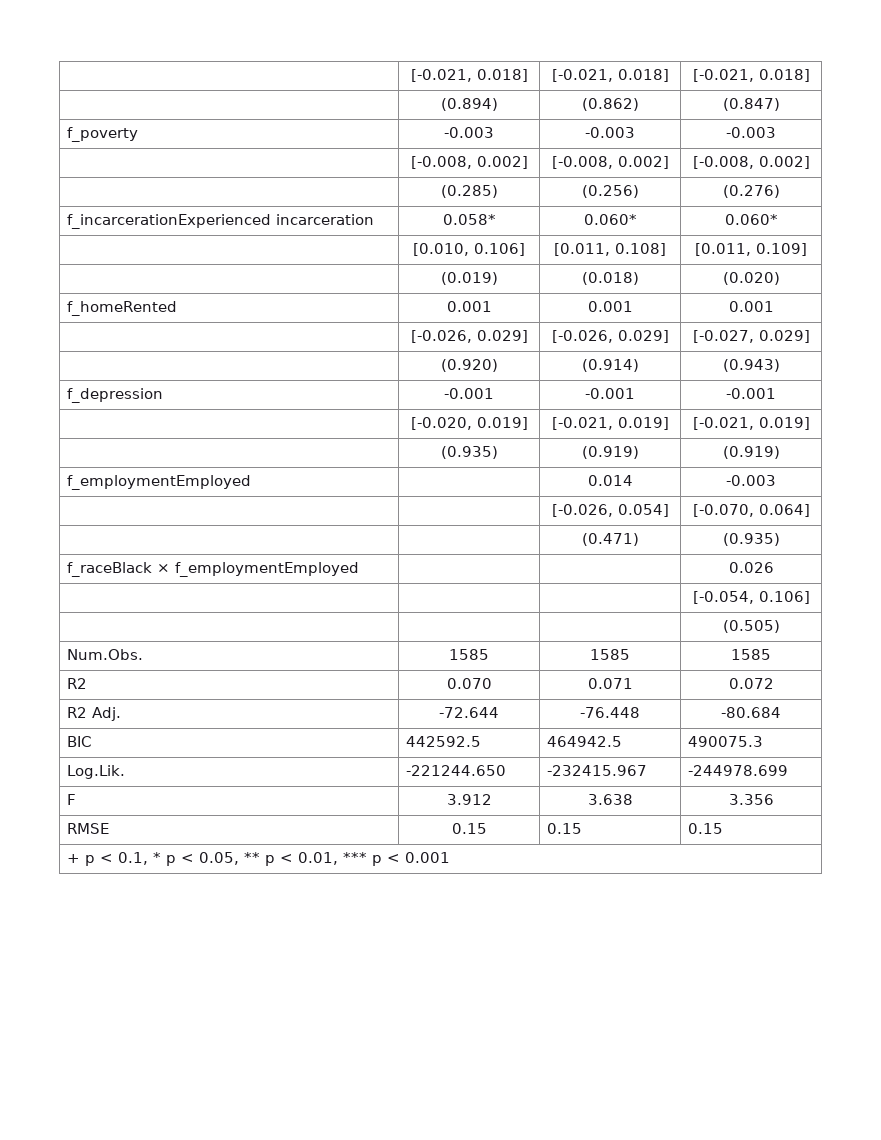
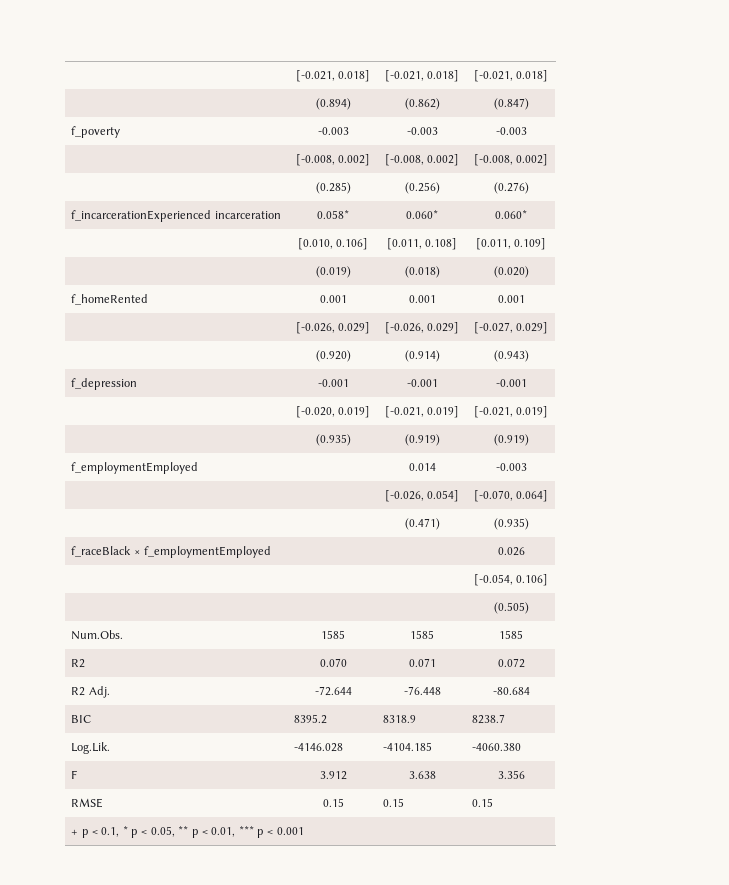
- BIC | 442592.5 | 464942.5 | 490075.3
- Log.Lik. | -221244.650 | -232415.967 | -244978.699
+ BIC | 8395.2 | 8318.9 | 8238.7
+ Log.Lik. | -4146.028 | -4104.185 | -4060.380

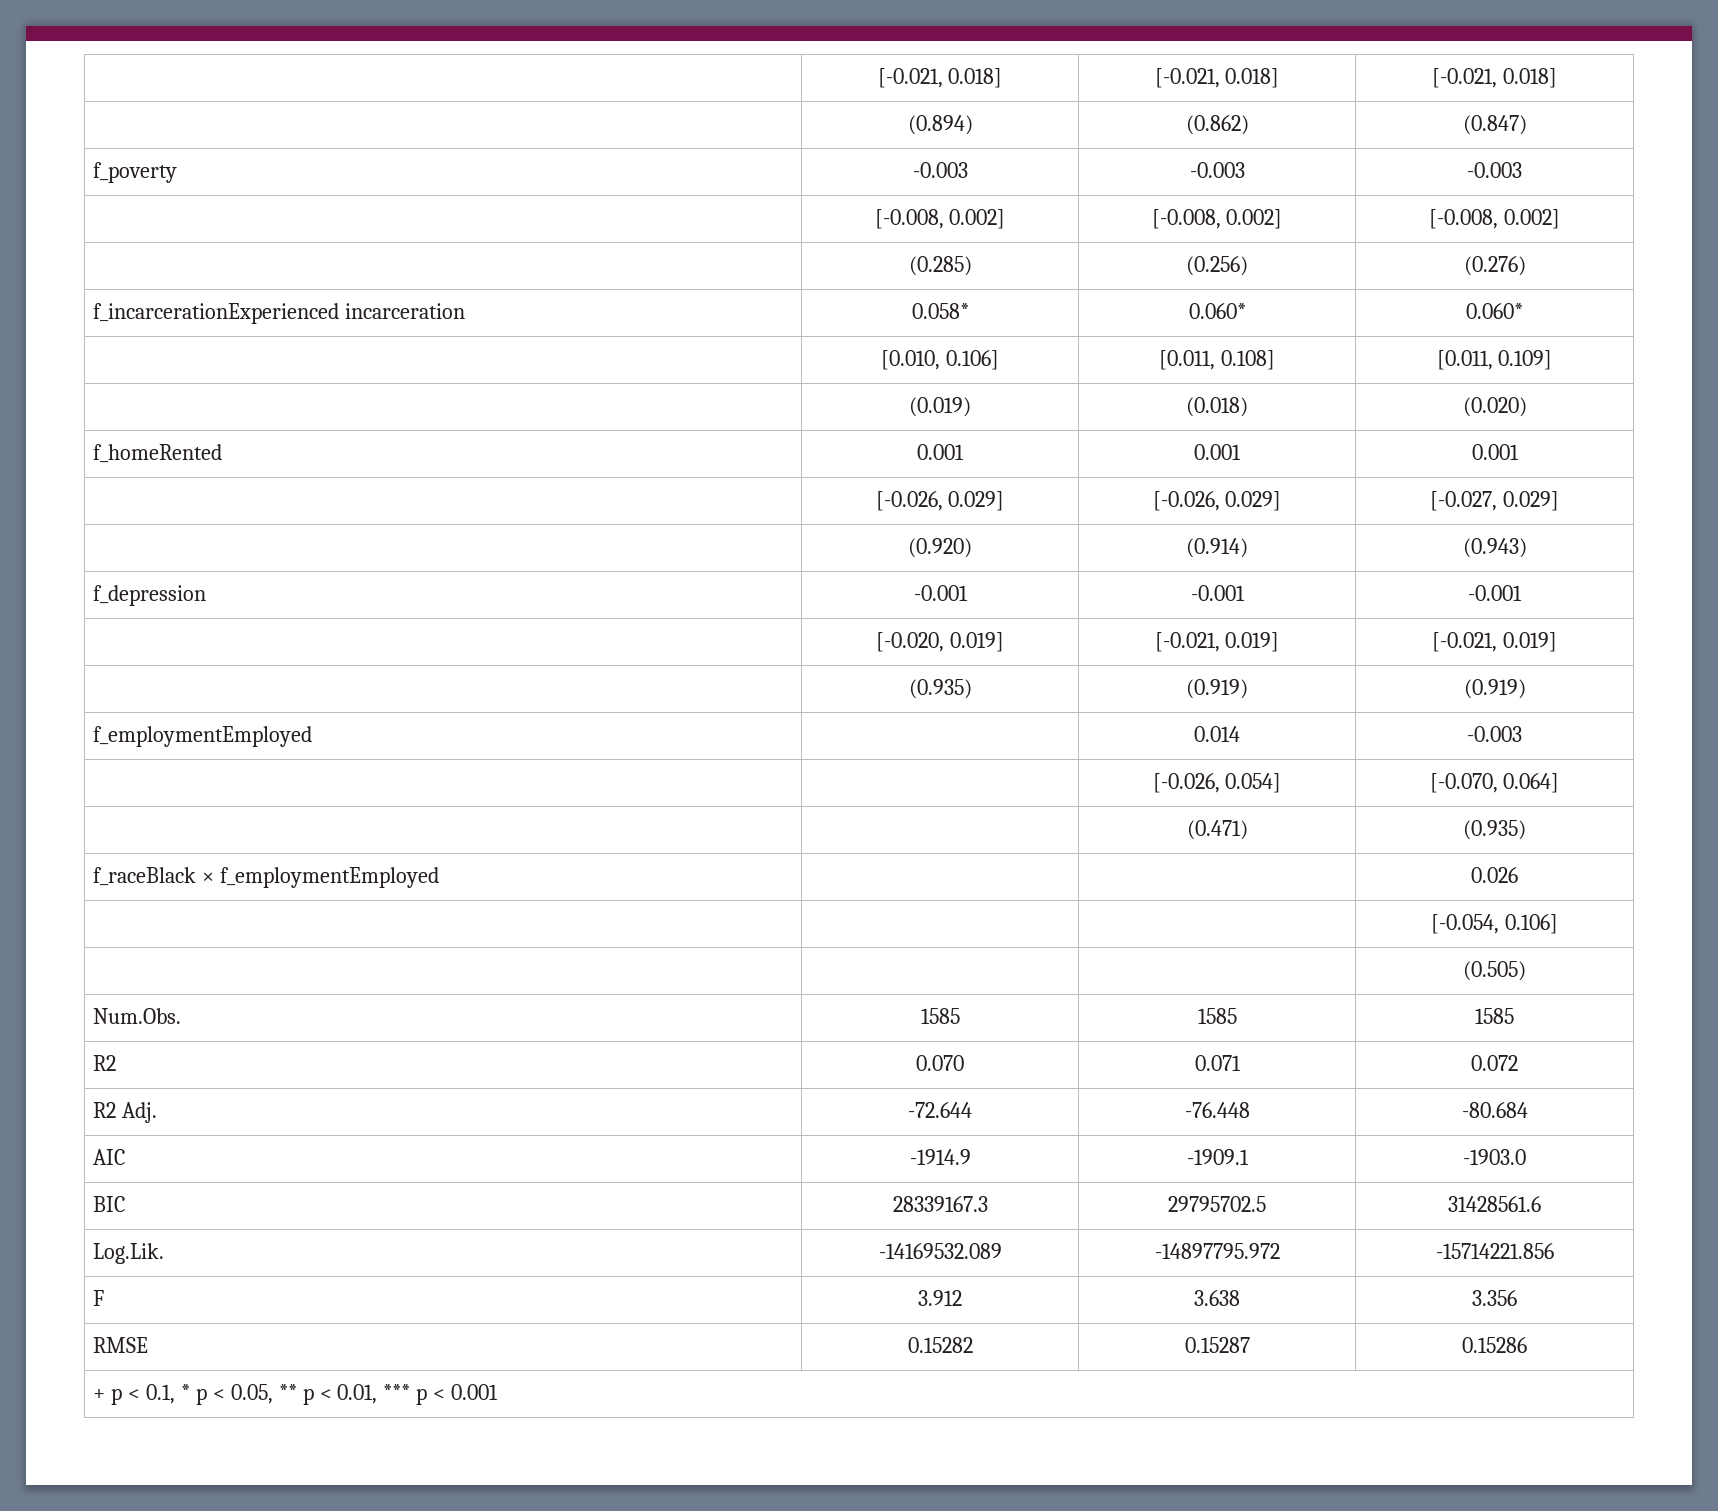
- BIC | 8395.2 | 8318.9 | 8238.7
- Log.Lik. | -4146.028 | -4104.185 | -4060.380
+ AIC | -1914.9 | -1909.1 | -1903.0
+ BIC | 28339167.3 | 29795702.5 | 31428561.6
+ Log.Lik. | -14169532.089 | -14897795.972 | -15714221.856
- RMSE | 0.15 | 0.15 | 0.15
+ RMSE | 0.15282 | 0.15287 | 0.15286

